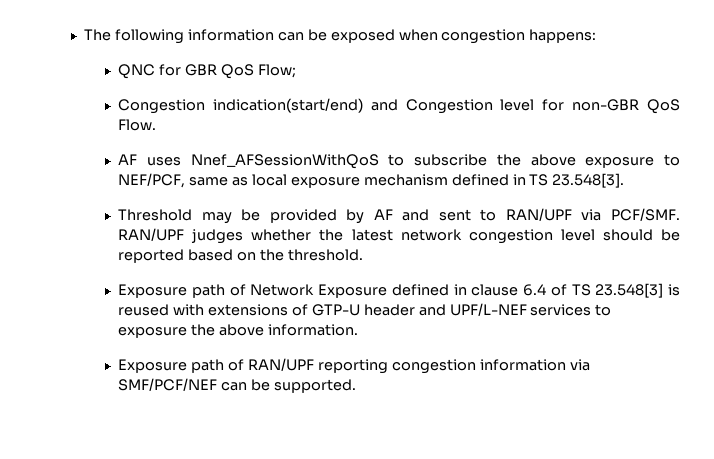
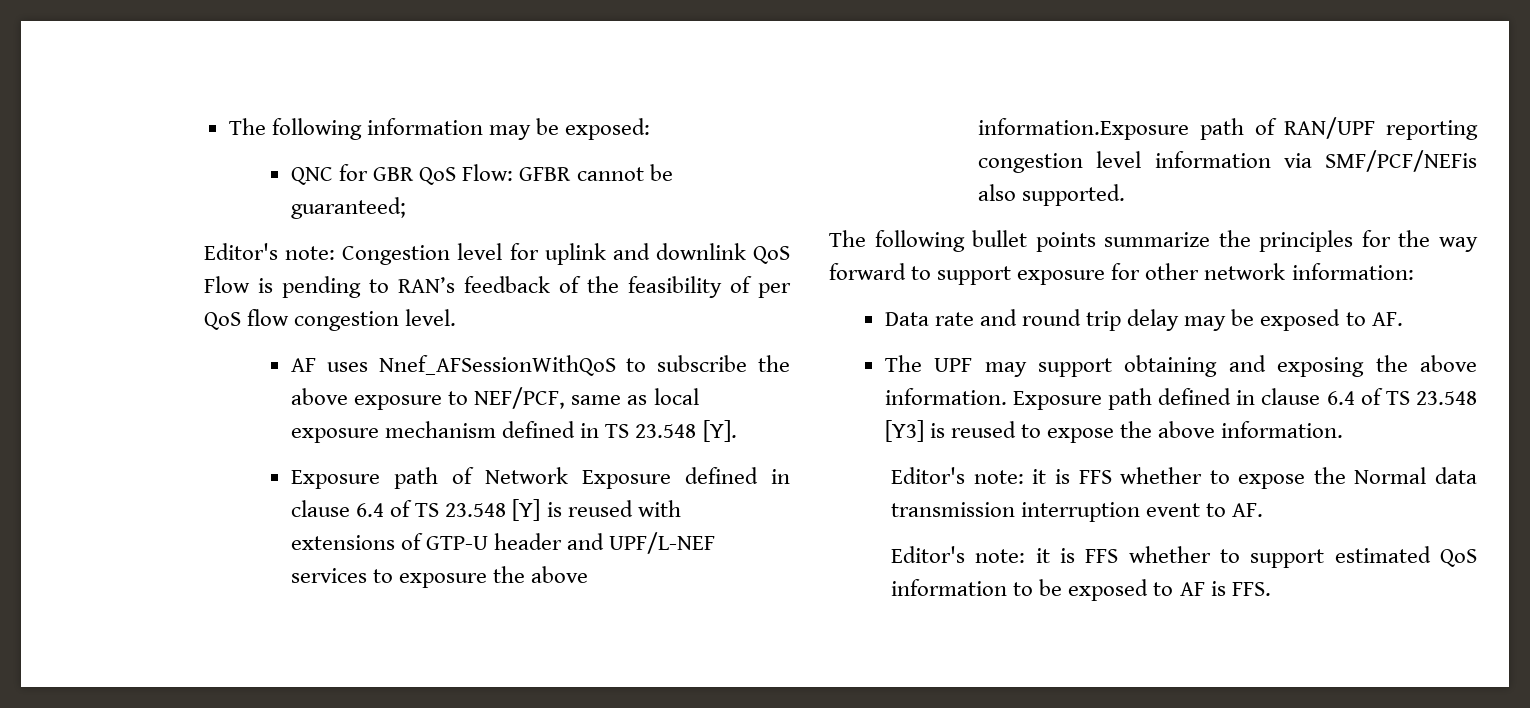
- The following information can be exposed when congestion happens:
- QNC for GBR QoS Flow;
- Congestion indication(start/end) and Congestion level for non-GBR QoS Flow.
+ The following information may be exposed:
+ QNC for GBR QoS Flow: GFBR cannot be guaranteed;
+ Editor's note: Congestion level for uplink and downlink QoS Flow is pending to RAN’s feedback of the feasibility of per QoS flow congestion level.
- AF uses Nnef_AFSessionWithQoS to subscribe the above exposure to NEF/PCF, same as local exposure mechanism defined in TS 23.548[3].
- Threshold may be provided by AF and sent to RAN/UPF via PCF/SMF. RAN/UPF judges whether the latest network congestion level should be reported based on the threshold.
+ AF uses Nnef_AFSessionWithQoS to subscribe the above exposure to NEF/PCF, same as local exposure mechanism defined in TS 23.548 [Y].
- Exposure path of Network Exposure defined in clause 6.4 of TS 23.548[3] is reused with extensions of GTP-U header and UPF/L-NEF services to exposure the above information.
- Exposure path of RAN/UPF reporting congestion information via SMF/PCF/NEF can be supported.
+ Exposure path of Network Exposure defined in clause 6.4 of TS 23.548 [Y] is reused with extensions of GTP-U header and UPF/L-NEF services to exposure the above information.Exposure path of RAN/UPF reporting congestion level information via SMF/PCF/NEFis also supported.
+ The following bullet points summarize the principles for the way forward to support exposure for other network information:
+ Data rate and round trip delay may be exposed to AF.
+ The UPF may support obtaining and exposing the above information. Exposure path defined in clause 6.4 of TS 23.548 [Y3] is reused to expose the above information.
+ Editor's note: it is FFS whether to expose the Normal data transmission interruption event to AF.
+ Editor's note: it is FFS whether to support estimated QoS information to be exposed to AF is FFS.

